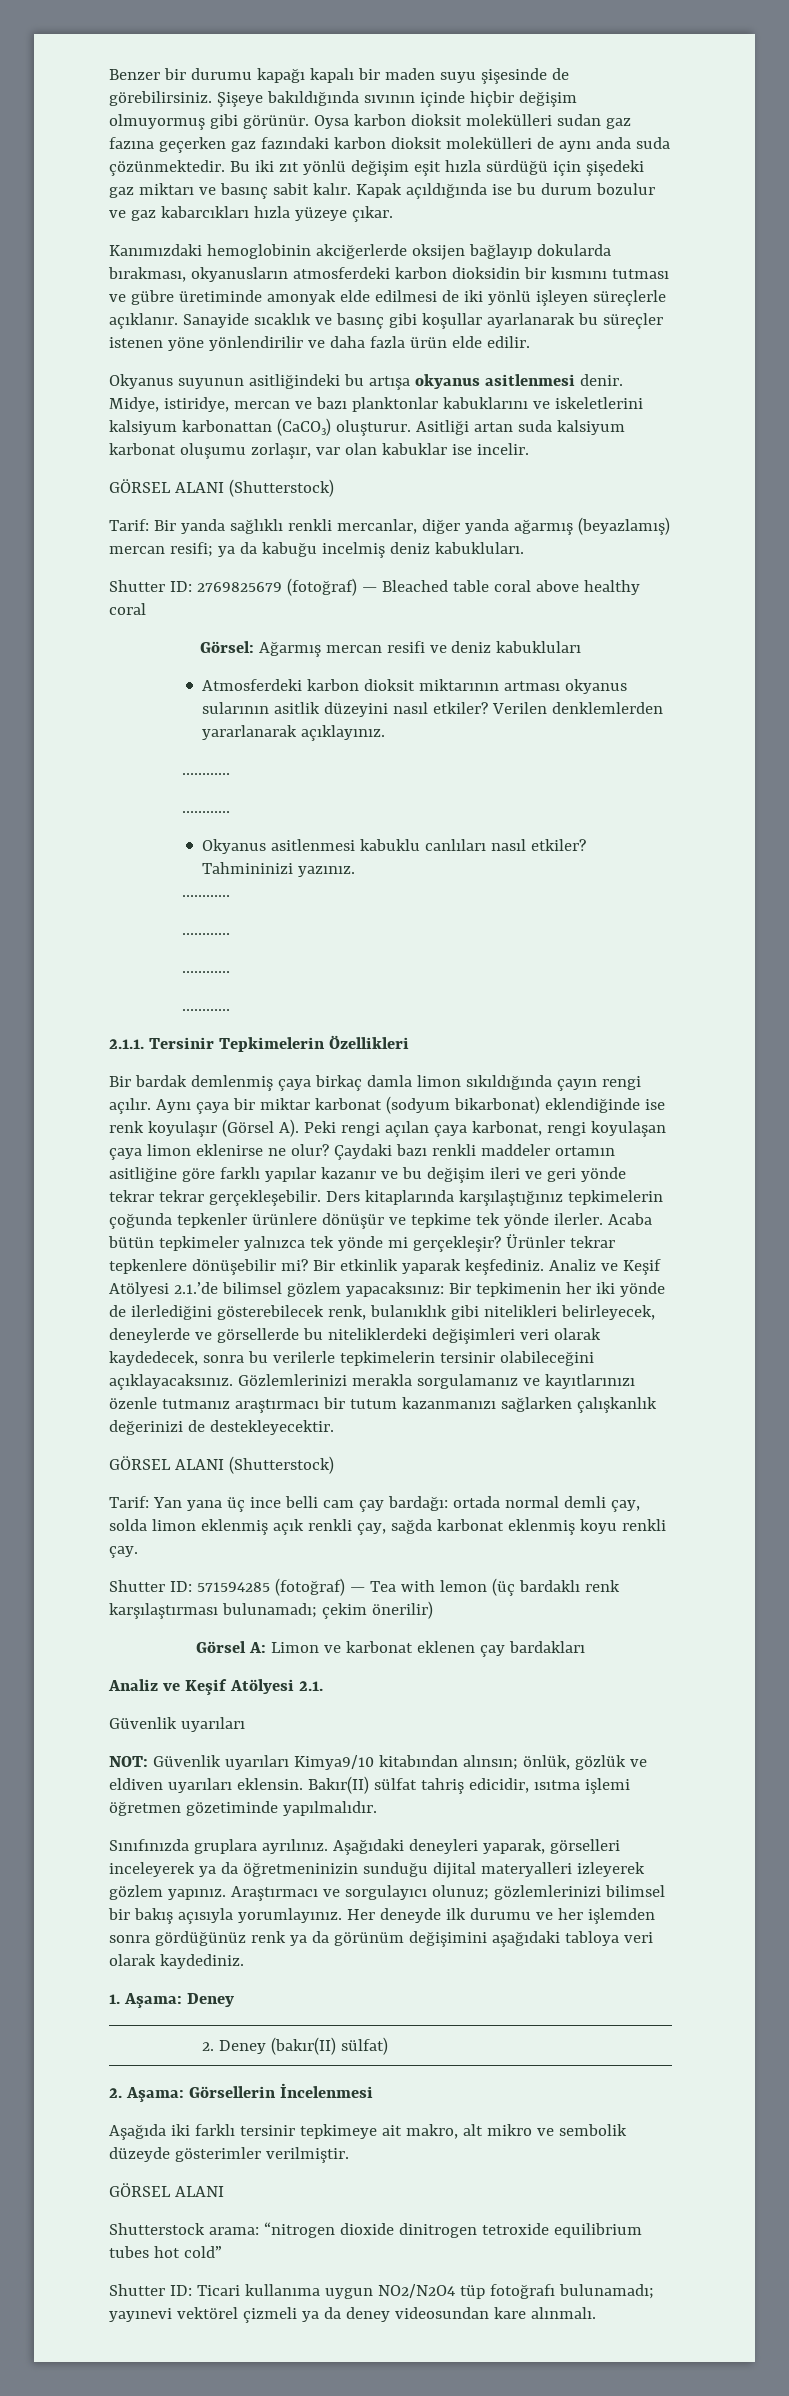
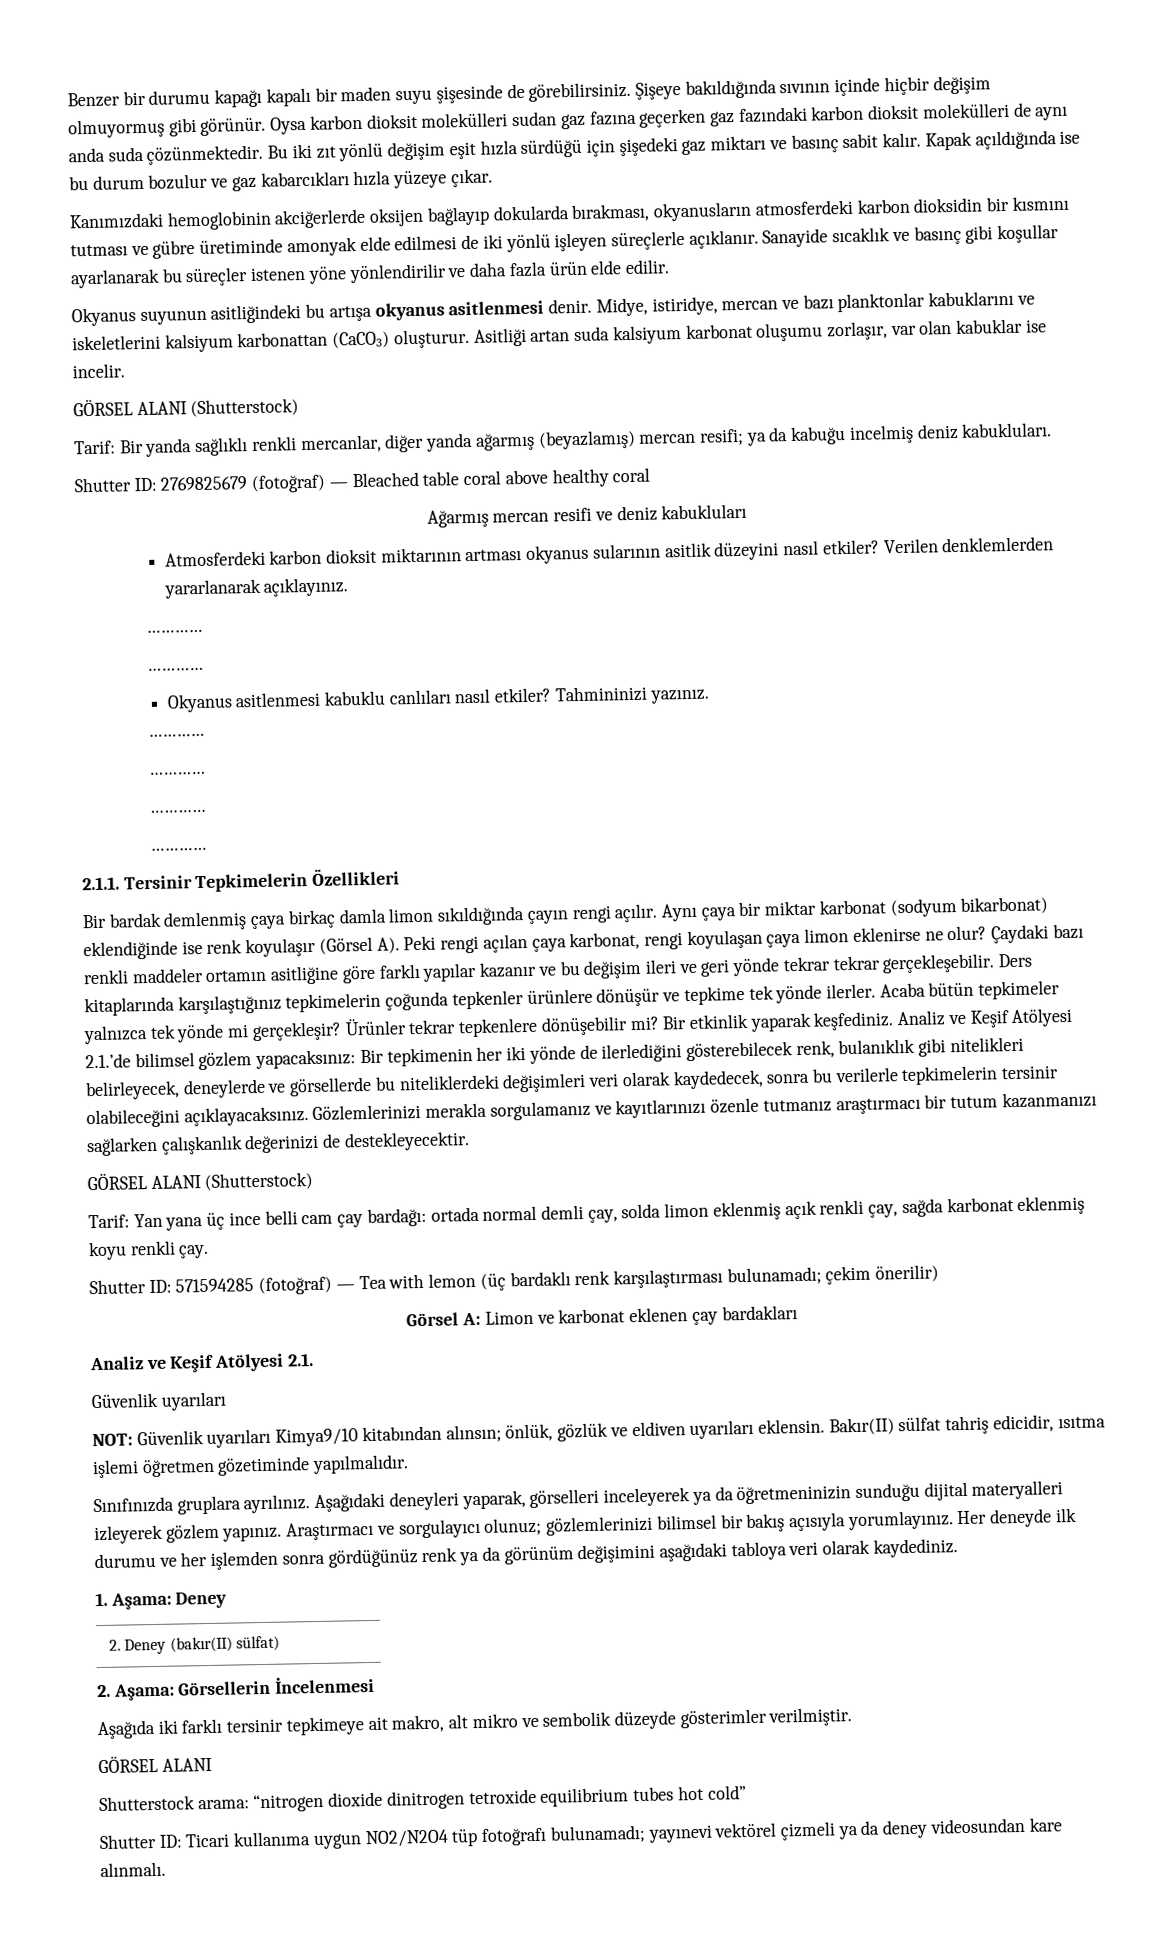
- Görsel: Ağarmış mercan resifi ve deniz kabukluları
+ Ağarmış mercan resifi ve deniz kabukluları

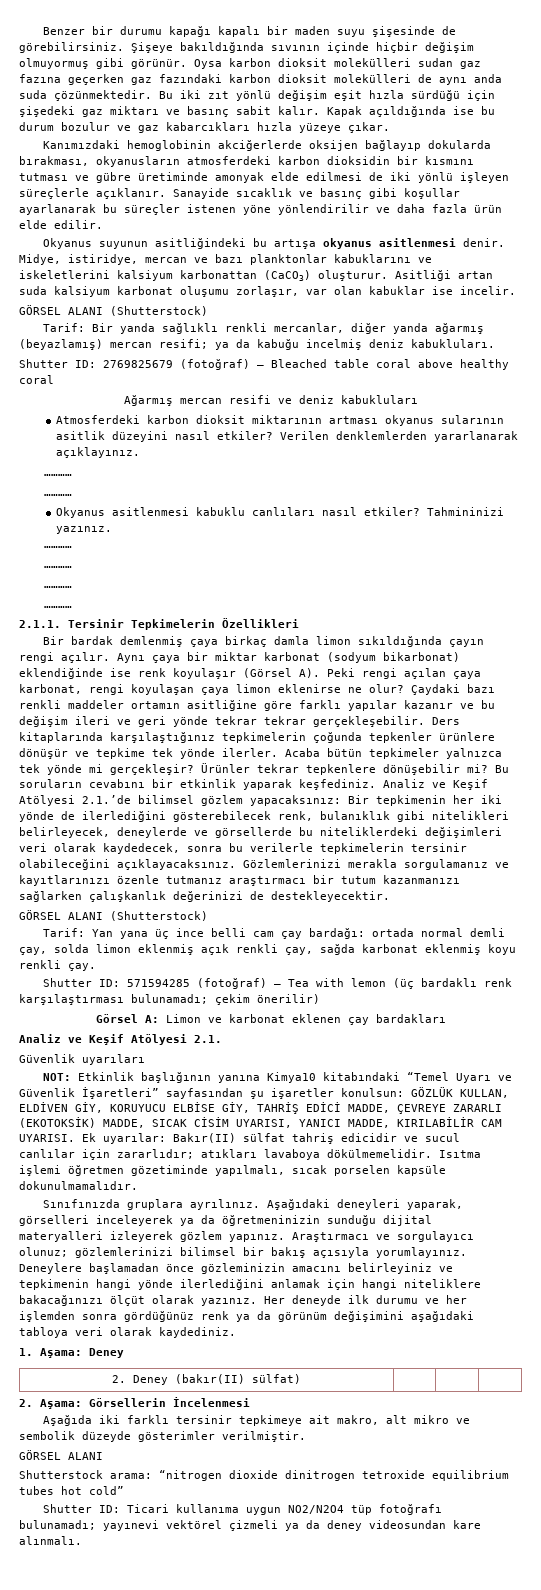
- Bir etkinlik yaparak keşfediniz.
+ Bu soruların cevabını bir etkinlik yaparak keşfediniz.
- NOT: Güvenlik uyarıları Kimya9/10 kitabından alınsın; önlük, gözlük ve eldiven uyarıları eklensin. Bakır(II) sülfat tahriş edicidir, ısıtma işlemi öğretmen gözetiminde yapılmalıdır.
+ NOT: Etkinlik başlığının yanına Kimya10 kitabındaki “Temel Uyarı ve Güvenlik İşaretleri” sayfasından şu işaretler konulsun: GÖZLÜK KULLAN, ELDİVEN GİY, KORUYUCU ELBİSE GİY, TAHRİŞ EDİCİ MADDE, ÇEVREYE ZARARLI (EKOTOKSİK) MADDE, SICAK CİSİM UYARISI, YANICI MADDE, KIRILABİLİR CAM UYARISI. Ek uyarılar: Bakır(II) sülfat tahriş edicidir ve sucul canlılar için zararlıdır; atıkları lavaboya dökülmemelidir. Isıtma işlemi öğretmen gözetiminde yapılmalı, sıcak porselen kapsüle dokunulmamalıdır.
+ Deneylere başlamadan önce gözleminizin amacını belirleyiniz ve tepkimenin hangi yönde ilerlediğini anlamak için hangi niteliklere bakacağınızı ölçüt olarak yazınız.

